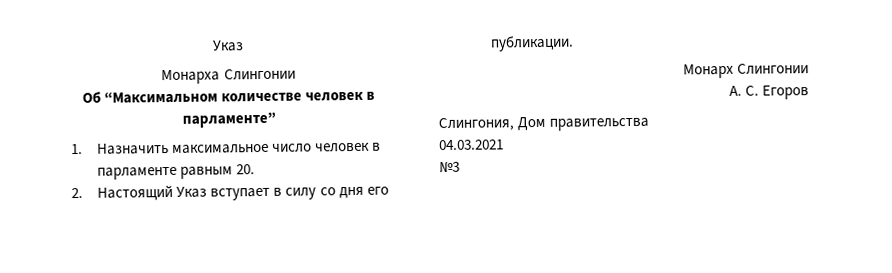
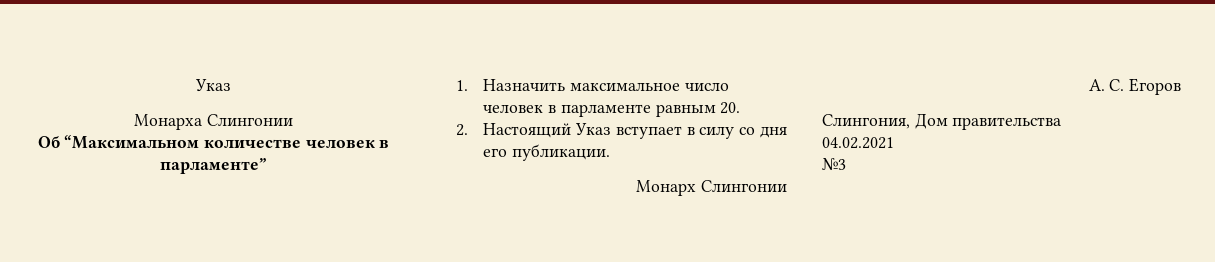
- 04.03.2021
+ 04.02.2021

